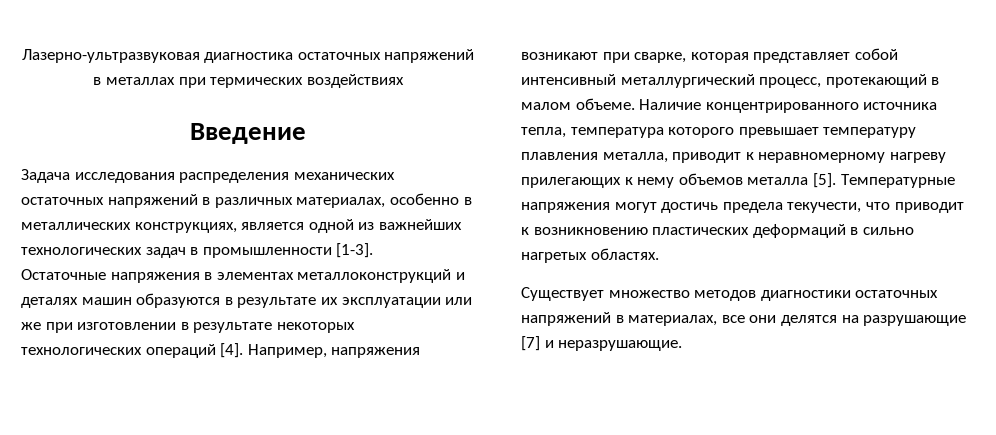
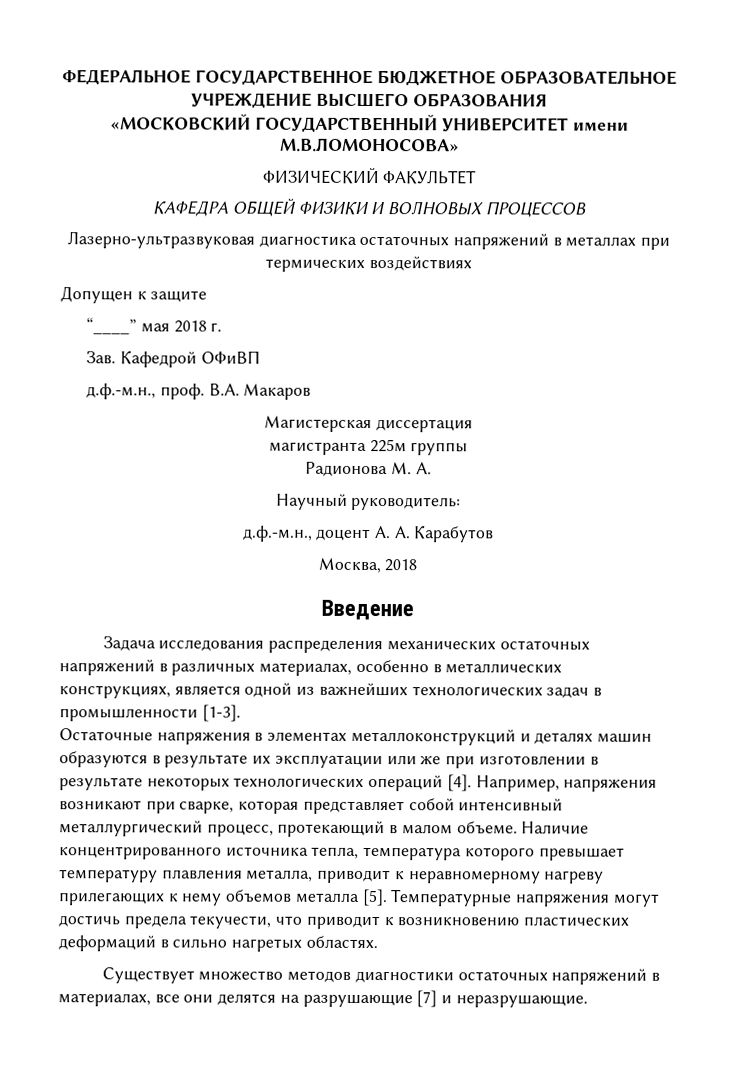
+ ФЕДЕРАЛЬНОЕ ГОСУДАРСТВЕННОЕ БЮДЖЕТНОЕ ОБРАЗОВАТЕЛЬНОЕ УЧРЕЖДЕНИЕ ВЫСШЕГО ОБРАЗОВАНИЯ
+ «МОСКОВСКИЙ ГОСУДАРСТВЕННЫЙ УНИВЕРСИТЕТ имени М.В.ЛОМОНОСОВА»
+ ФИЗИЧЕСКИЙ ФАКУЛЬТЕТ
+ КАФЕДРА ОБЩЕЙ ФИЗИКИ И ВОЛНОВЫХ ПРОЦЕССОВ
+ Допущен к защите
+ “____” мая 2018 г.
+ Зав. Кафедрой ОФиВП
+ д.ф.-м.н., проф. В.А. Макаров
+ Магистерская диссертация
+ магистранта 225м группы
+ Радионова М. А.
+ Научный руководитель:
+ д.ф.-м.н., доцент А. А. Карабутов
+ Москва, 2018

